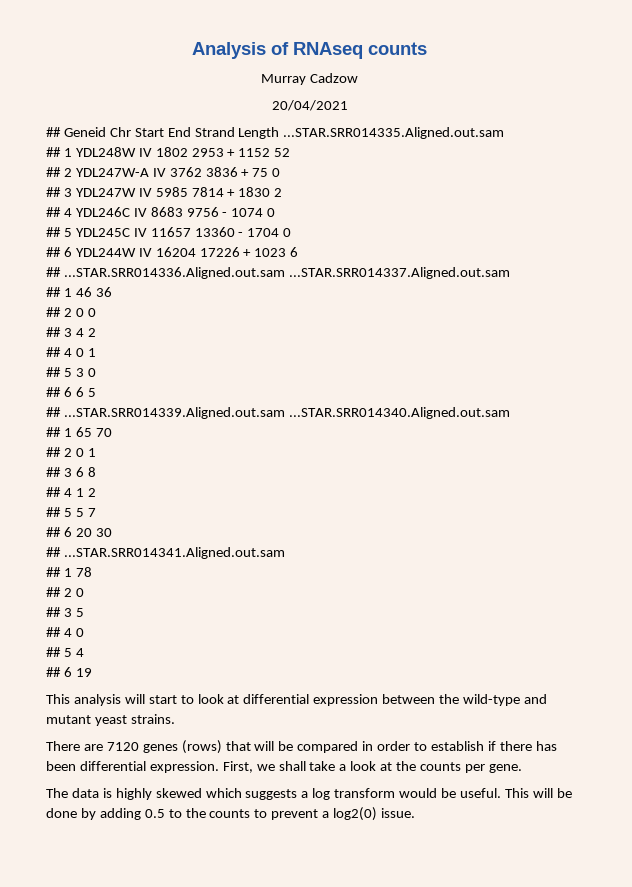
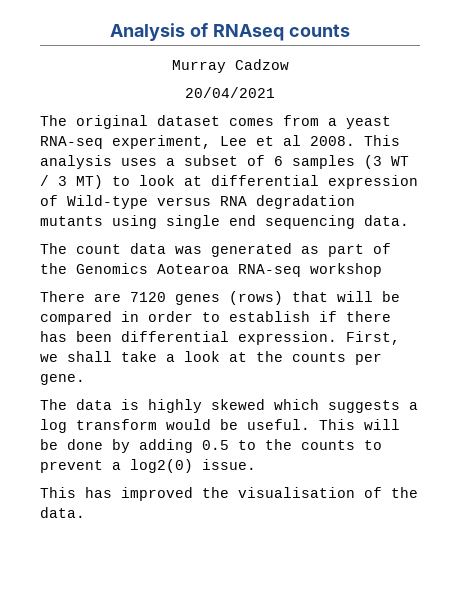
- ## Geneid Chr Start End Strand Length ...STAR.SRR014335.Aligned.out.sam
- ## 1 YDL248W IV 1802 2953 + 1152 52
- ## 2 YDL247W-A IV 3762 3836 + 75 0
- ## 3 YDL247W IV 5985 7814 + 1830 2
- ## 4 YDL246C IV 8683 9756 - 1074 0
- ## 5 YDL245C IV 11657 13360 - 1704 0
- ## 6 YDL244W IV 16204 17226 + 1023 6
- ## ...STAR.SRR014336.Aligned.out.sam ...STAR.SRR014337.Aligned.out.sam
- ## 1 46 36
- ## 2 0 0
- ## 3 4 2
- ## 4 0 1
- ## 5 3 0
- ## 6 6 5
- ## ...STAR.SRR014339.Aligned.out.sam ...STAR.SRR014340.Aligned.out.sam
- ## 1 65 70
- ## 2 0 1
- ## 3 6 8
- ## 4 1 2
- ## 5 5 7
- ## 6 20 30
- ## ...STAR.SRR014341.Aligned.out.sam
- ## 1 78
- ## 2 0
- ## 3 5
- ## 4 0
- ## 5 4
- ## 6 19
- This analysis will start to look at differential expression between the wild-type and mutant yeast strains.
+ The original dataset comes from a yeast RNA-seq experiment, Lee et al 2008. This analysis uses a subset of 6 samples (3 WT / 3 MT) to look at differential expression of Wild-type versus RNA degradation mutants using single end sequencing data.
+ The count data was generated as part of the Genomics Aotearoa RNA-seq workshop
+ This has improved the visualisation of the data.

